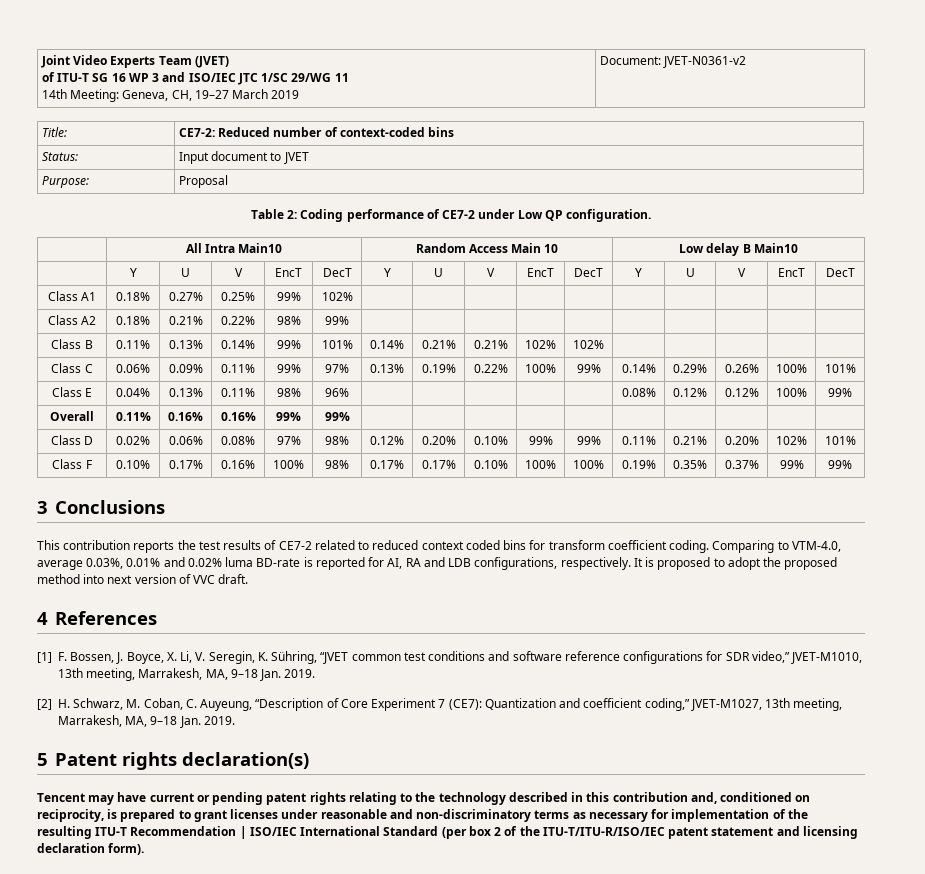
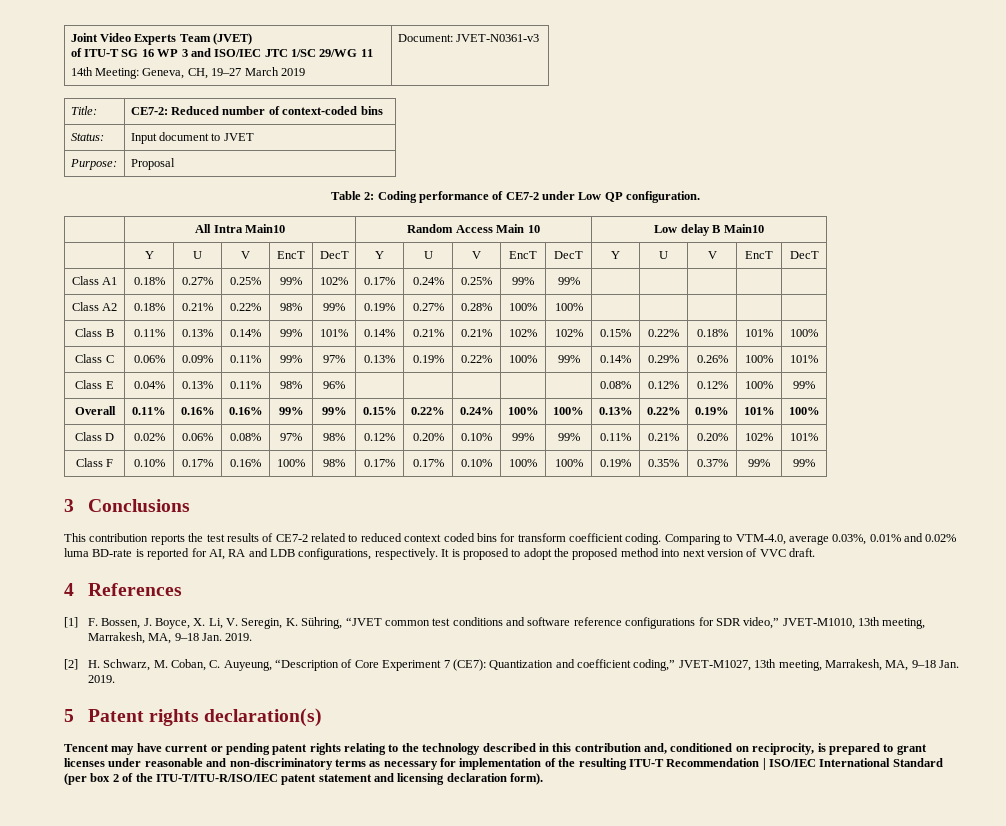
  Joint Video Experts Team (JVET)
  of ITU-T SG 16 WP 3 and ISO/IEC JTC 1/SC 29/WG 11
- 14th Meeting: Geneva, CH, 19–27 March 2019 | Document: JVET-N0361-v2
+ 14th Meeting: Geneva, CH, 19–27 March 2019 | Document: JVET-N0361-v3
- Class A1 | 0.18% | 0.27% | 0.25% | 99% | 102% | | | | | | | | | |
+ Class A1 | 0.18% | 0.27% | 0.25% | 99% | 102% | 0.17% | 0.24% | 0.25% | 99% | 99% | | | | |
- Class A2 | 0.18% | 0.21% | 0.22% | 98% | 99% | | | | | | | | | |
+ Class A2 | 0.18% | 0.21% | 0.22% | 98% | 99% | 0.19% | 0.27% | 0.28% | 100% | 100% | | | | |
- Class B | 0.11% | 0.13% | 0.14% | 99% | 101% | 0.14% | 0.21% | 0.21% | 102% | 102% | | | | |
+ Class B | 0.11% | 0.13% | 0.14% | 99% | 101% | 0.14% | 0.21% | 0.21% | 102% | 102% | 0.15% | 0.22% | 0.18% | 101% | 100%
- Overall | 0.11% | 0.16% | 0.16% | 99% | 99% | | | | | | | | | |
+ Overall | 0.11% | 0.16% | 0.16% | 99% | 99% | 0.15% | 0.22% | 0.24% | 100% | 100% | 0.13% | 0.22% | 0.19% | 101% | 100%

